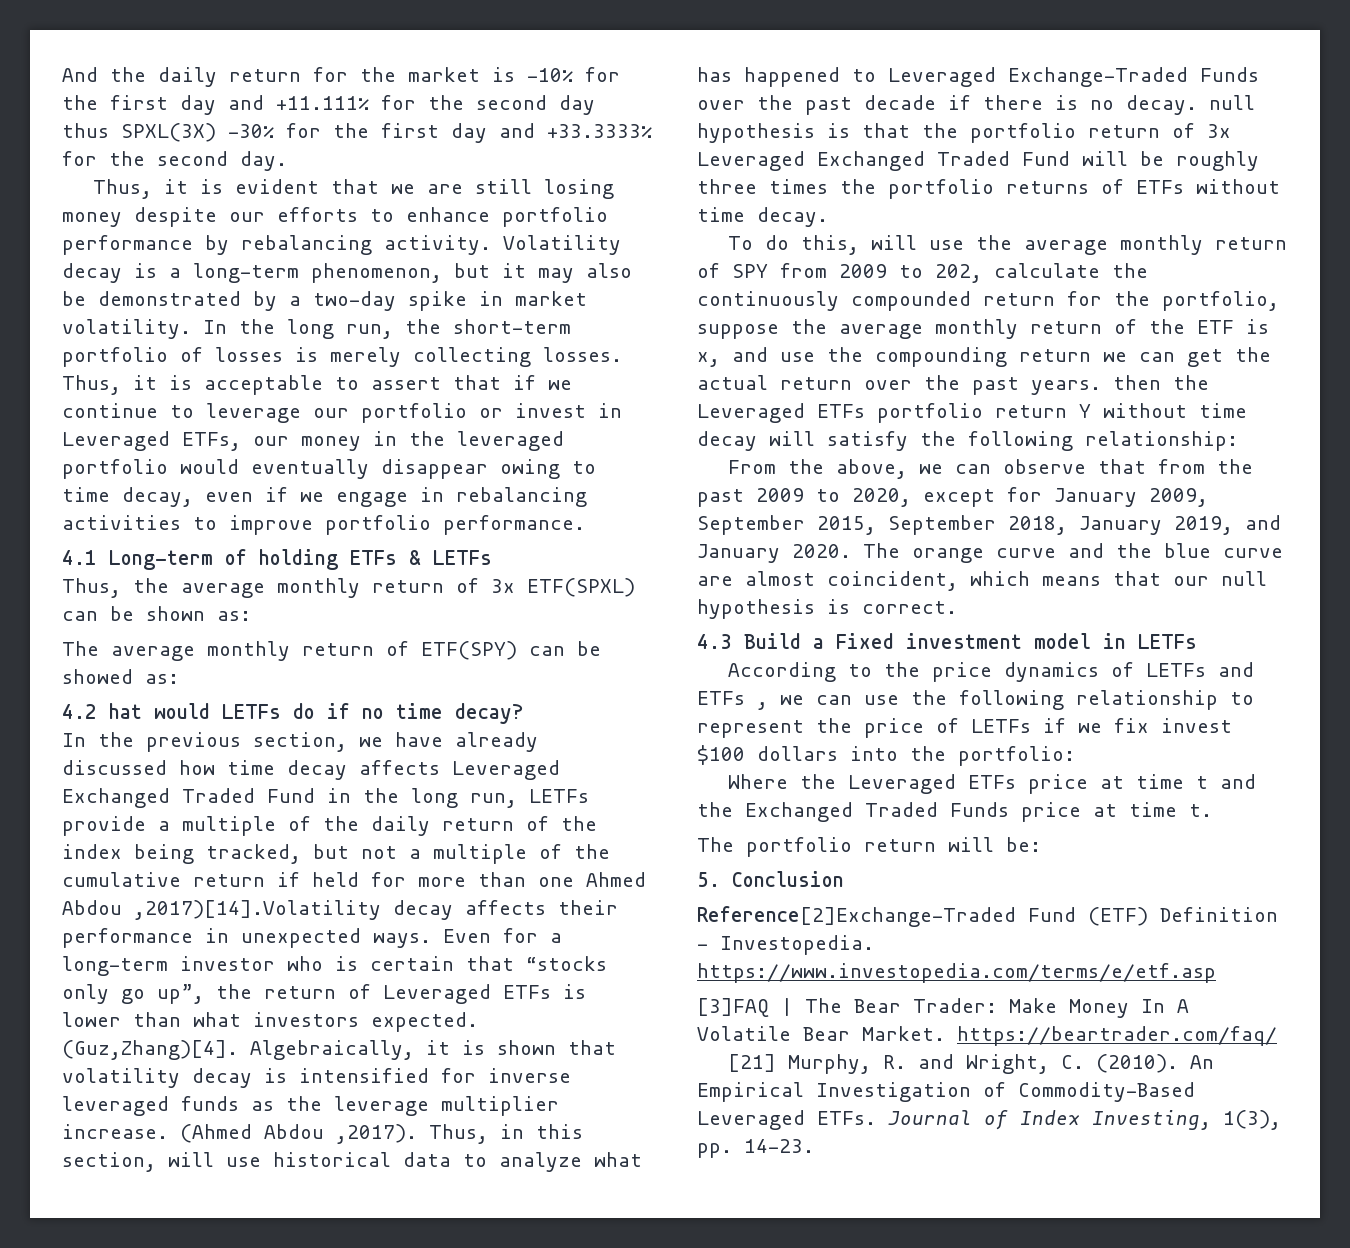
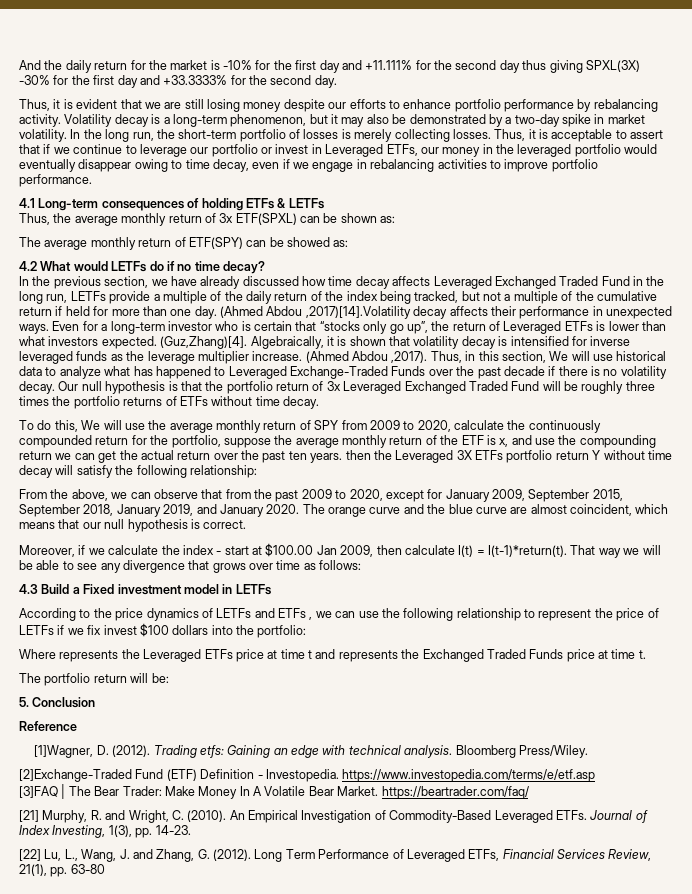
- And the daily return for the market is -10% for the first day and +11.111% for the second day thus SPXL(3X) -30% for the first day and +33.3333% for the second day.
+ And the daily return for the market is -10% for the first day and +11.111% for the second day thus giving SPXL(3X) -30% for the first day and +33.3333% for the second day.
- 4.1 Long-term of holding ETFs & LETFs
+ 4.1 Long-term consequences of holding ETFs & LETFs
- 4.2 hat would LETFs do if no time decay?
+ 4.2 What would LETFs do if no time decay?
- In the previous section, we have already discussed how time decay affects Leveraged Exchanged Traded Fund in the long run, LETFs provide a multiple of the daily return of the index being tracked, but not a multiple of the cumulative return if held for more than one Ahmed Abdou ,2017)[14].Volatility decay affects their performance in unexpected ways.
+ In the previous section, we have already discussed how time decay affects Leveraged Exchanged Traded Fund in the long run, LETFs provide a multiple of the daily return of the index being tracked, but not a multiple of the cumulative return if held for more than one day. (Ahmed Abdou ,2017)[14].Volatility decay affects their performance in unexpected ways.
- Thus, in this section, will use historical data to analyze what has happened to Leveraged Exchange-Traded Funds over the past decade if there is no decay. null hypothesis is that the portfolio return of 3x Leveraged Exchanged Traded Fund will be roughly three times the portfolio returns of ETFs without time decay.
+ Thus, in this section, We will use historical data to analyze what has happened to Leveraged Exchange-Traded Funds over the past decade if there is no volatility decay. Our null hypothesis is that the portfolio return of 3x Leveraged Exchanged Traded Fund will be roughly three times the portfolio returns of ETFs without time decay.
- To do this, will use the average monthly return of SPY from 2009 to 202, calculate the continuously compounded return for the portfolio, suppose the average monthly return of the ETF is x, and use the compounding return we can get the actual return over the past years. then the Leveraged ETFs portfolio return Y without time decay will satisfy the following relationship:
+ To do this, We will use the average monthly return of SPY from 2009 to 2020, calculate the continuously compounded return for the portfolio, suppose the average monthly return of the ETF is x, and use the compounding return we can get the actual return over the past ten years. then the Leveraged 3X ETFs portfolio return Y without time decay will satisfy the following relationship:
+ Moreover, if we calculate the index - start at $100.00 Jan 2009, then calculate I(t) = I(t-1)*return(t). That way we will be able to see any divergence that grows over time as follows:
- Where the Leveraged ETFs price at time t and the Exchanged Traded Funds price at time t.
+ Where represents the Leveraged ETFs price at time t and represents the Exchanged Traded Funds price at time t.
- Reference[2]Exchange-Traded Fund (ETF) Definition - Investopedia. https://www.investopedia.com/terms/e/etf.asp
+ Reference
+ [1]Wagner, D. (2012). Trading etfs: Gaining an edge with technical analysis. Bloomberg Press/Wiley.
+ [2]Exchange-Traded Fund (ETF) Definition - Investopedia. https://www.investopedia.com/terms/e/etf.asp
+ [22] Lu, L., Wang, J. and Zhang, G. (2012). Long Term Performance of Leveraged ETFs, Financial Services Review, 21(1), pp. 63-80

